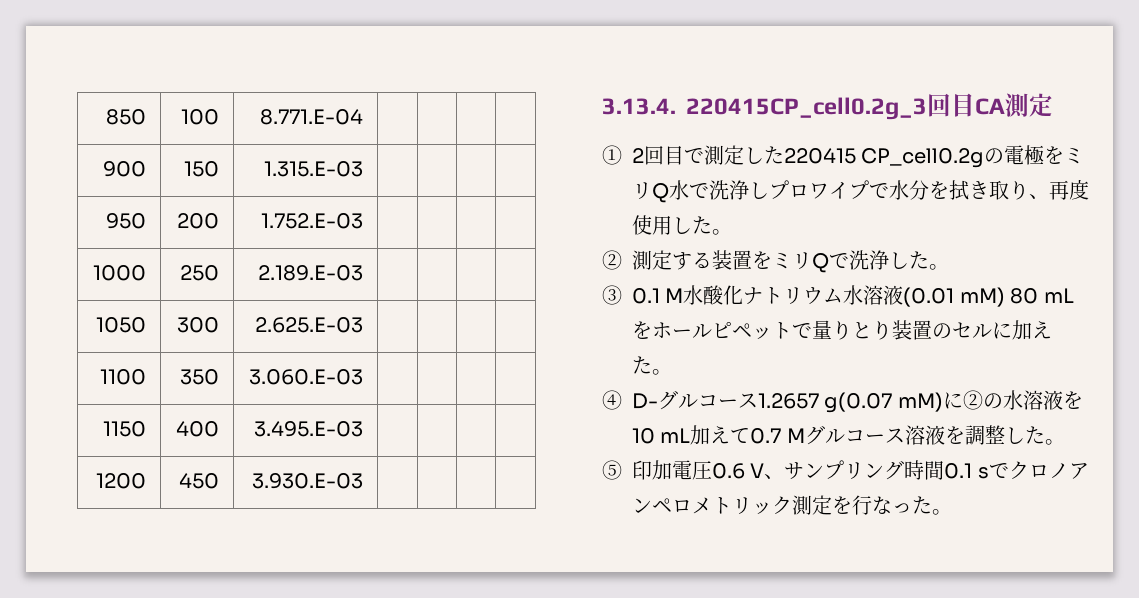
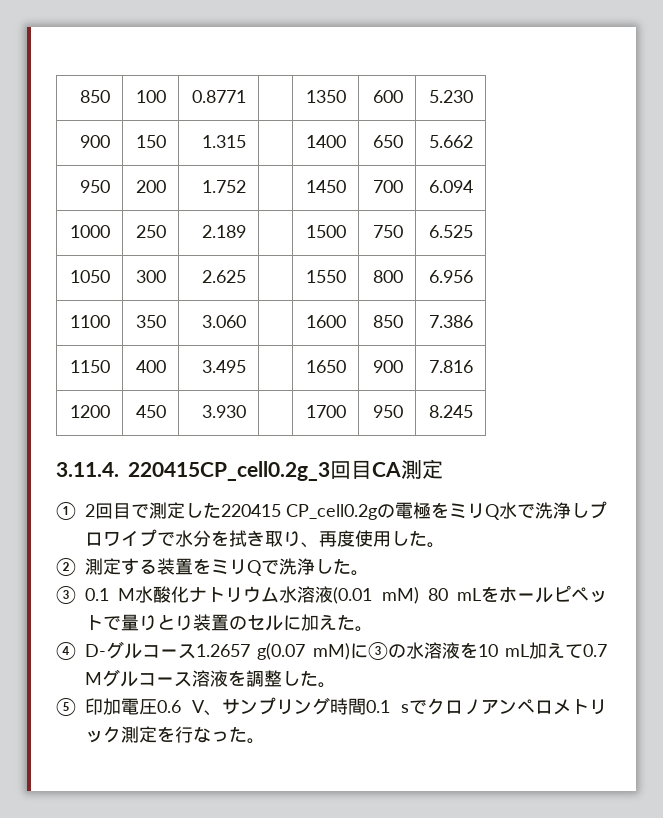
- 850 | 100 | 8.771.E-04 | | | |
- 900 | 150 | 1.315.E-03 | | | |
- 950 | 200 | 1.752.E-03 | | | |
- 1000 | 250 | 2.189.E-03 | | | |
- 1050 | 300 | 2.625.E-03 | | | |
- 1100 | 350 | 3.060.E-03 | | | |
- 1150 | 400 | 3.495.E-03 | | | |
- 1200 | 450 | 3.930.E-03 | | | |
- 3.13.4. 220415CP_cell0.2g_3回目CA測定
+ 850 | 100 | 0.8771 | | 1350 | 600 | 5.230
+ 900 | 150 | 1.315 | | 1400 | 650 | 5.662
+ 950 | 200 | 1.752 | | 1450 | 700 | 6.094
+ 1000 | 250 | 2.189 | | 1500 | 750 | 6.525
+ 1050 | 300 | 2.625 | | 1550 | 800 | 6.956
+ 1100 | 350 | 3.060 | | 1600 | 850 | 7.386
+ 1150 | 400 | 3.495 | | 1650 | 900 | 7.816
+ 1200 | 450 | 3.930 | | 1700 | 950 | 8.245
+ 3.11.4. 220415CP_cell0.2g_3回目CA測定
- ④ D-グルコース1.2657 g(0.07 mM)に②の水溶液を10 mL加えて0.7 Mグルコース溶液を調整した。
+ ④ D-グルコース1.2657 g(0.07 mM)に③の水溶液を10 mL加えて0.7 Mグルコース溶液を調整した。

